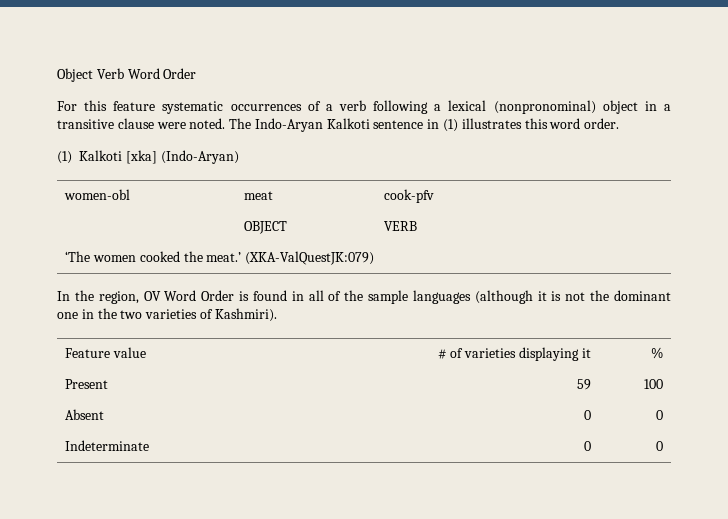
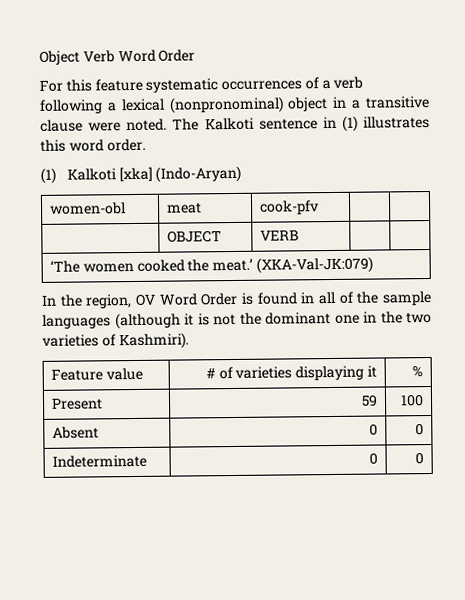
- The Indo-Aryan Kalkoti sentence in (1) illustrates this word order.
+ The Kalkoti sentence in (1) illustrates this word order.
- ‘The women cooked the meat.’ (XKA-ValQuestJK:079)
+ ‘The women cooked the meat.’ (XKA-Val-JK:079)

